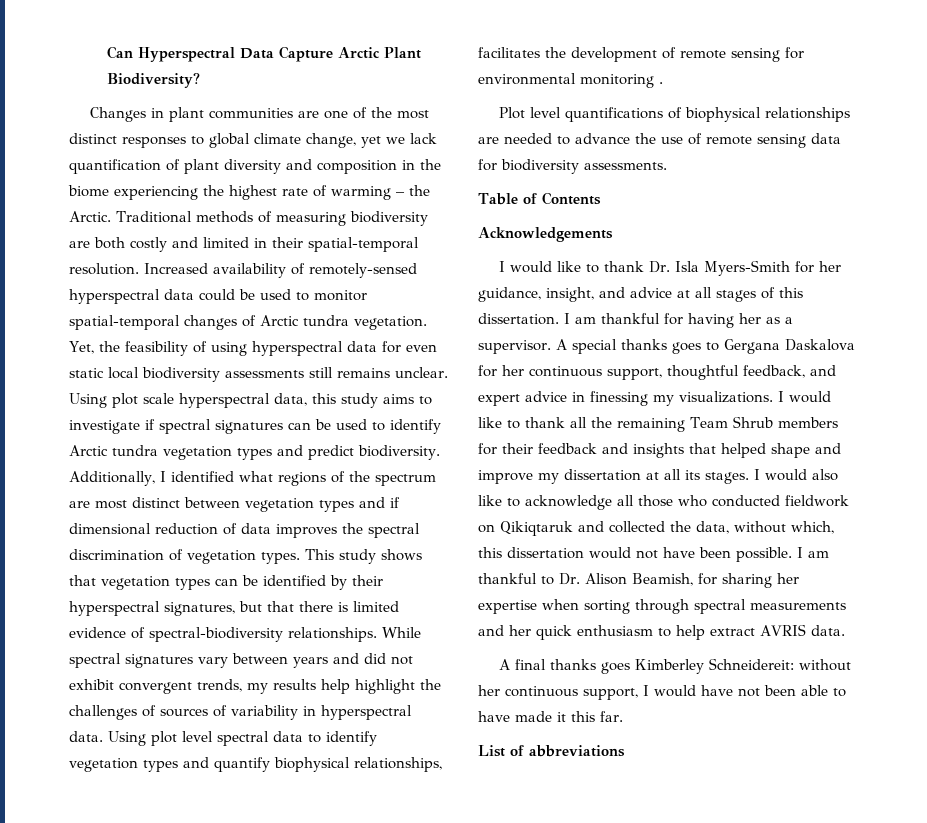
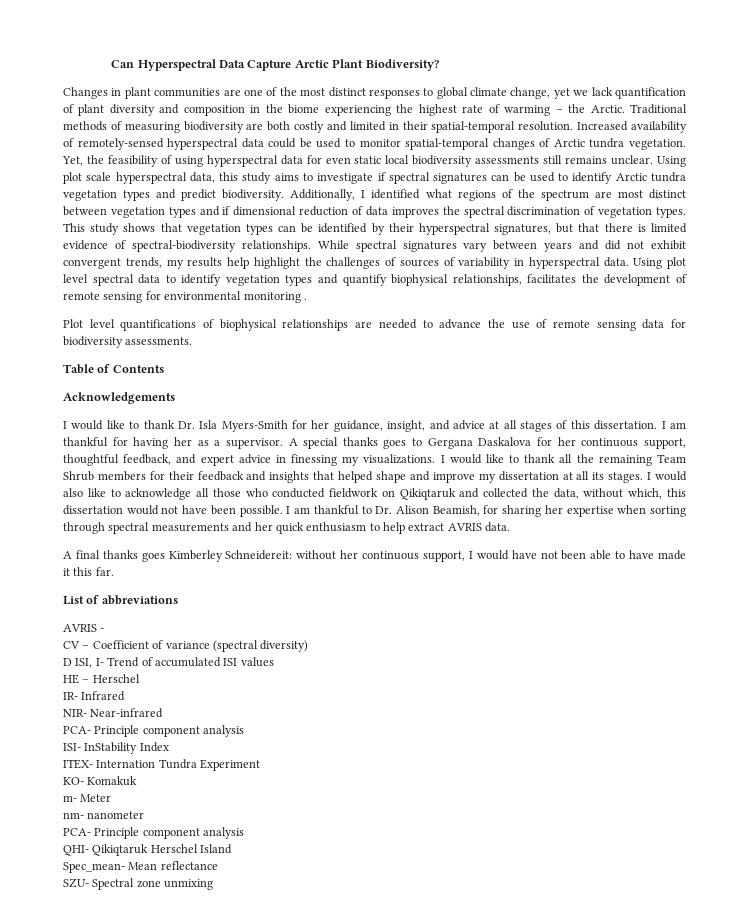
+ AVRIS -
+ CV – Coefficient of variance (spectral diversity)
+ D ISI, I- Trend of accumulated ISI values
+ HE – Herschel
+ IR- Infrared
+ NIR- Near-infrared
+ PCA- Principle component analysis
+ ISI- InStability Index
+ ITEX- Internation Tundra Experiment
+ KO- Komakuk
+ m- Meter
+ nm- nanometer
+ PCA- Principle component analysis
+ QHI- Qikiqtaruk Herschel Island
+ Spec_mean- Mean reflectance
+ SZU- Spectral zone unmixing

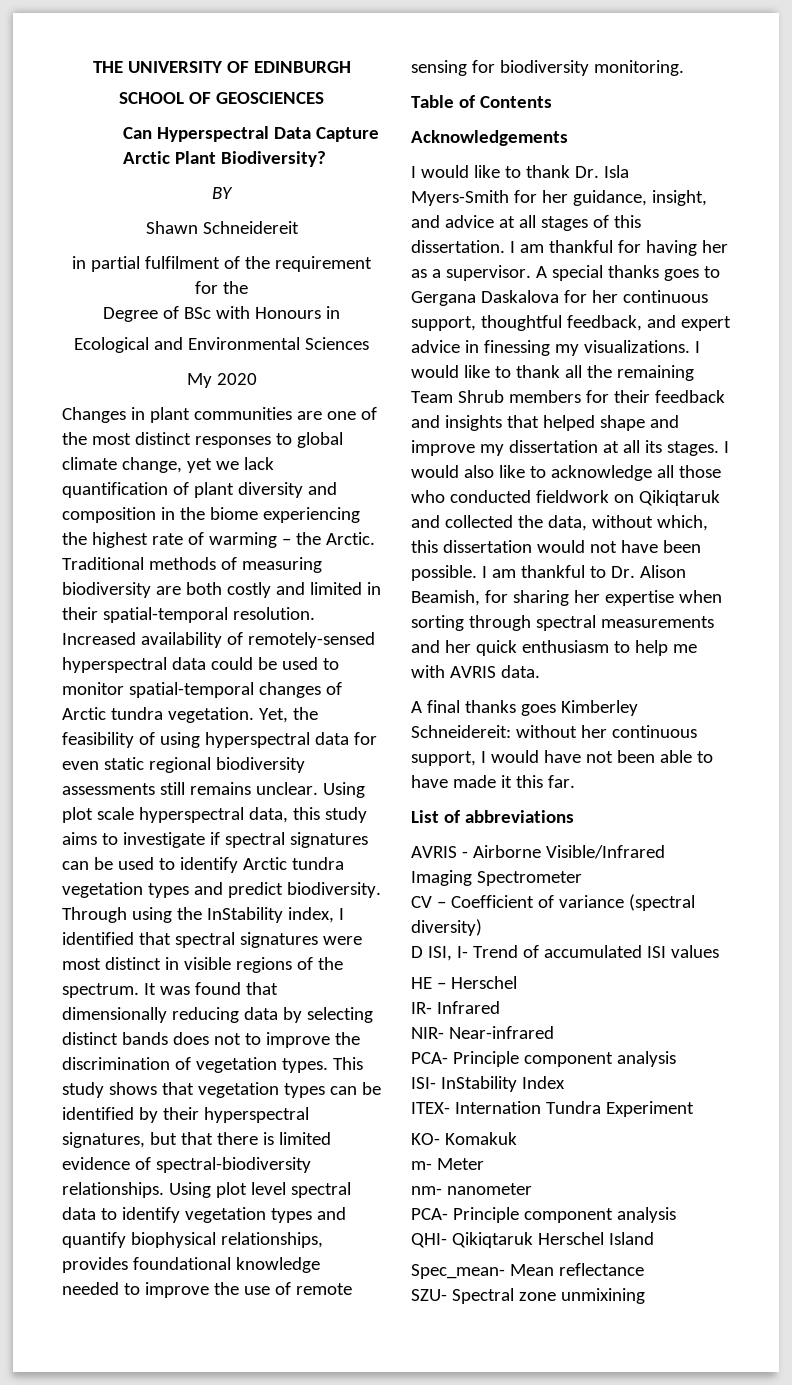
+ THE UNIVERSITY OF EDINBURGH
+ SCHOOL OF GEOSCIENCES
+ BY
+ Shawn Schneidereit
+ in partial fulfilment of the requirement for the
+ Degree of BSc with Honours in
+ Ecological and Environmental Sciences
+ My 2020
- Yet, the feasibility of using hyperspectral data for even static local biodiversity assessments still remains unclear.
+ Yet, the feasibility of using hyperspectral data for even static regional biodiversity assessments still remains unclear.
- Additionally, I identified what regions of the spectrum are most distinct between vegetation types and if dimensional reduction of data improves the spectral discrimination of vegetation types.
+ Through using the InStability index, I identified that spectral signatures were most distinct in visible regions of the spectrum. It was found that dimensionally reducing data by selecting distinct bands does not to improve the discrimination of vegetation types.
- While spectral signatures vary between years and did not exhibit convergent trends, my results help highlight the challenges of sources of variability in hyperspectral data.
- Using plot level spectral data to identify vegetation types and quantify biophysical relationships, facilitates the development of remote sensing for environmental monitoring .
- Plot level quantifications of biophysical relationships are needed to advance the use of remote sensing data for biodiversity assessments.
+ Using plot level spectral data to identify vegetation types and quantify biophysical relationships, provides foundational knowledge needed to improve the use of remote sensing for biodiversity monitoring.
- I am thankful to Dr. Alison Beamish, for sharing her expertise when sorting through spectral measurements and her quick enthusiasm to help extract AVRIS data.
+ I am thankful to Dr. Alison Beamish, for sharing her expertise when sorting through spectral measurements and her quick enthusiasm to help me with AVRIS data.
- AVRIS -
+ AVRIS - Airborne Visible/Infrared Imaging Spectrometer
- SZU- Spectral zone unmixing
+ SZU- Spectral zone unmixining

